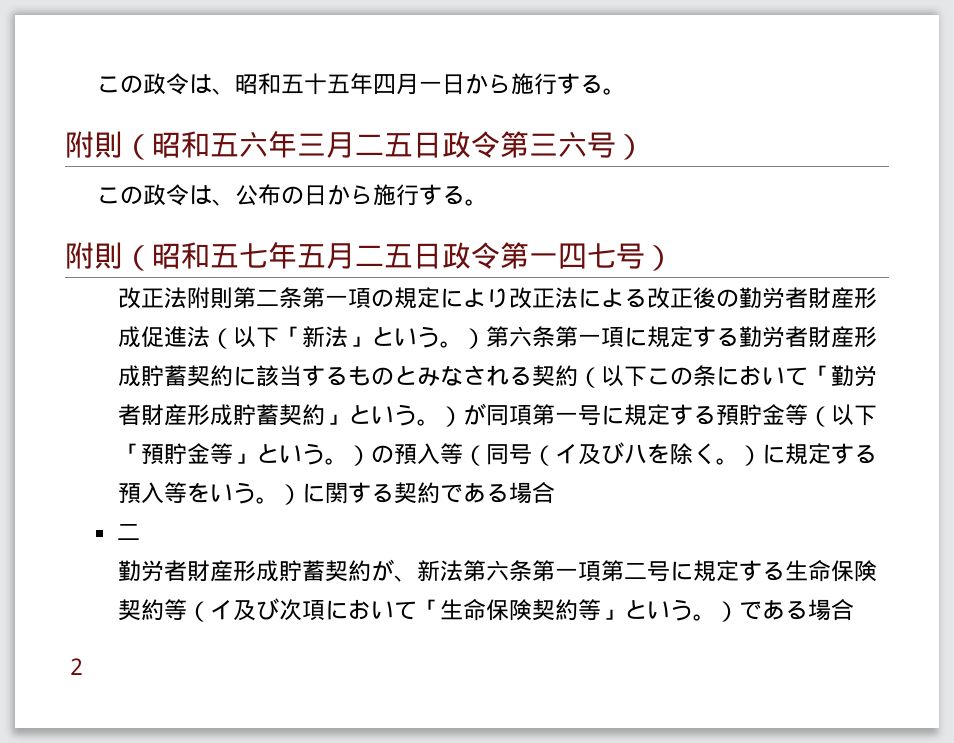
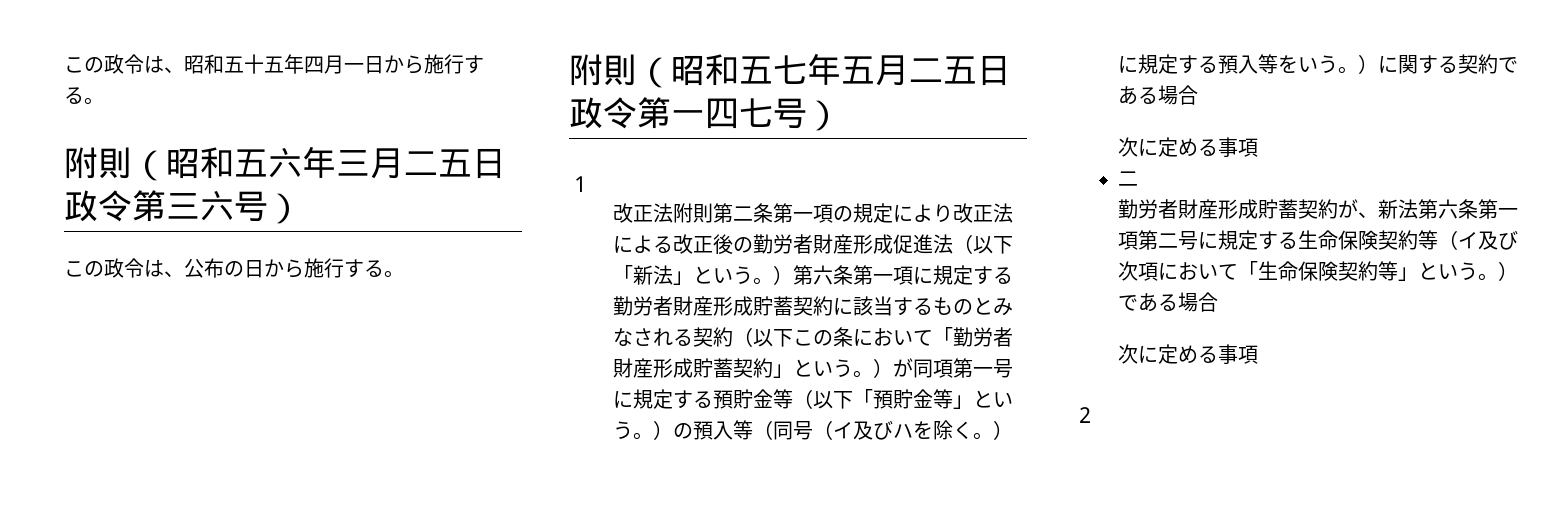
+ １
  改正法附則第二条第一項の規定により改正法による改正後の勤労者財産形成促進法（以下「新法」という。）第六条第一項に規定する勤労者財産形成貯蓄契約に該当するものとみなされる契約（以下この条において「勤労者財産形成貯蓄契約」という。）が同項第一号に規定する預貯金等（以下「預貯金等」という。）の預入等（同号（イ及びハを除く。）に規定する預入等をいう。）に関する契約である場合
+ 次に定める事項
  勤労者財産形成貯蓄契約が、新法第六条第一項第二号に規定する生命保険契約等（イ及び次項において「生命保険契約等」という。）である場合
+ 次に定める事項

